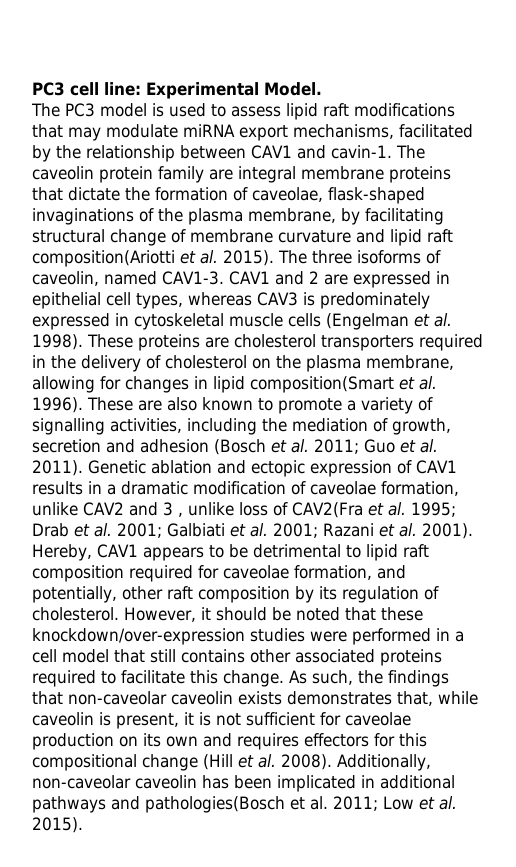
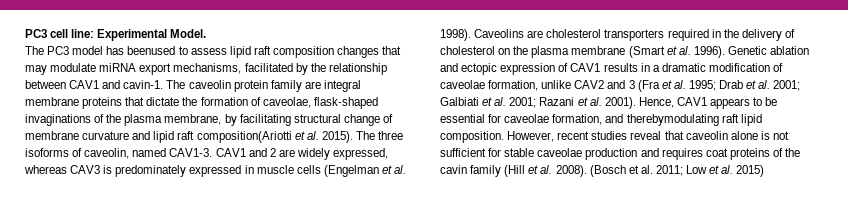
- The PC3 model is used to assess lipid raft modifications that may modulate miRNA export mechanisms, facilitated by the relationship between CAV1 and cavin-1.
+ The PC3 model has beenused to assess lipid raft composition changes that may modulate miRNA export mechanisms, facilitated by the relationship between CAV1 and cavin-1.
- CAV1 and 2 are expressed in epithelial cell types, whereas CAV3 is predominately expressed in cytoskeletal muscle cells (Engelman et al. 1998).
+ CAV1 and 2 are widely expressed, whereas CAV3 is predominately expressed in muscle cells (Engelman et al. 1998).
- These proteins are cholesterol transporters required in the delivery of cholesterol on the plasma membrane, allowing for changes in lipid composition(Smart et al. 1996). These are also known to promote a variety of signalling activities, including the mediation of growth, secretion and adhesion (Bosch et al. 2011; Guo et al. 2011).
+ Caveolins are cholesterol transporters required in the delivery of cholesterol on the plasma membrane (Smart et al. 1996).
- Genetic ablation and ectopic expression of CAV1 results in a dramatic modification of caveolae formation, unlike CAV2 and 3 , unlike loss of CAV2(Fra et al. 1995; Drab et al. 2001; Galbiati et al. 2001; Razani et al. 2001).
+ Genetic ablation and ectopic expression of CAV1 results in a dramatic modification of caveolae formation, unlike CAV2 and 3 (Fra et al. 1995; Drab et al. 2001; Galbiati et al. 2001; Razani et al. 2001).
- Hereby, CAV1 appears to be detrimental to lipid raft composition required for caveolae formation, and potentially, other raft composition by its regulation of cholesterol. However, it should be noted that these knockdown/over-expression studies were performed in a cell model that still contains other associated proteins required to facilitate this change. As such, the findings that non-caveolar caveolin exists demonstrates that, while caveolin is present, it is not sufficient for caveolae production on its own and requires effectors for this compositional change (Hill et al. 2008). Additionally, non-caveolar caveolin has been implicated in additional pathways and pathologies(Bosch et al. 2011; Low et al. 2015).
+ Hence, CAV1 appears to be essential for caveolae formation, and therebymodulating raft lipid composition. However, recent studies reveal that caveolin alone is not sufficient for stable caveolae production and requires coat proteins of the cavin family (Hill et al. 2008). (Bosch et al. 2011; Low et al. 2015)

